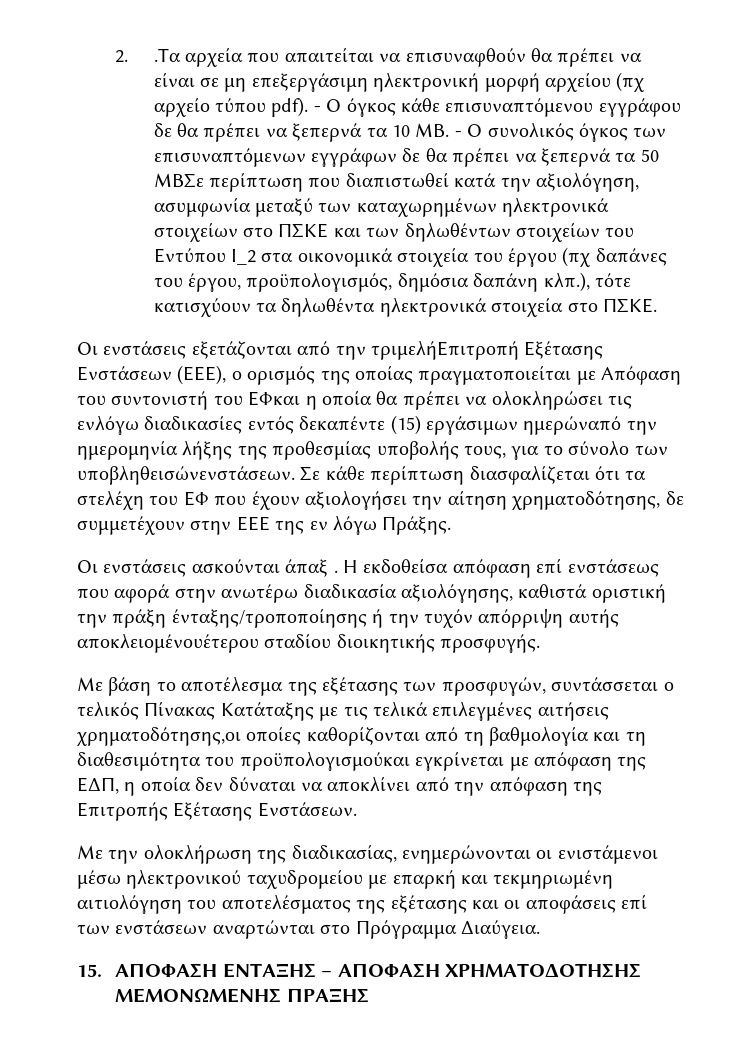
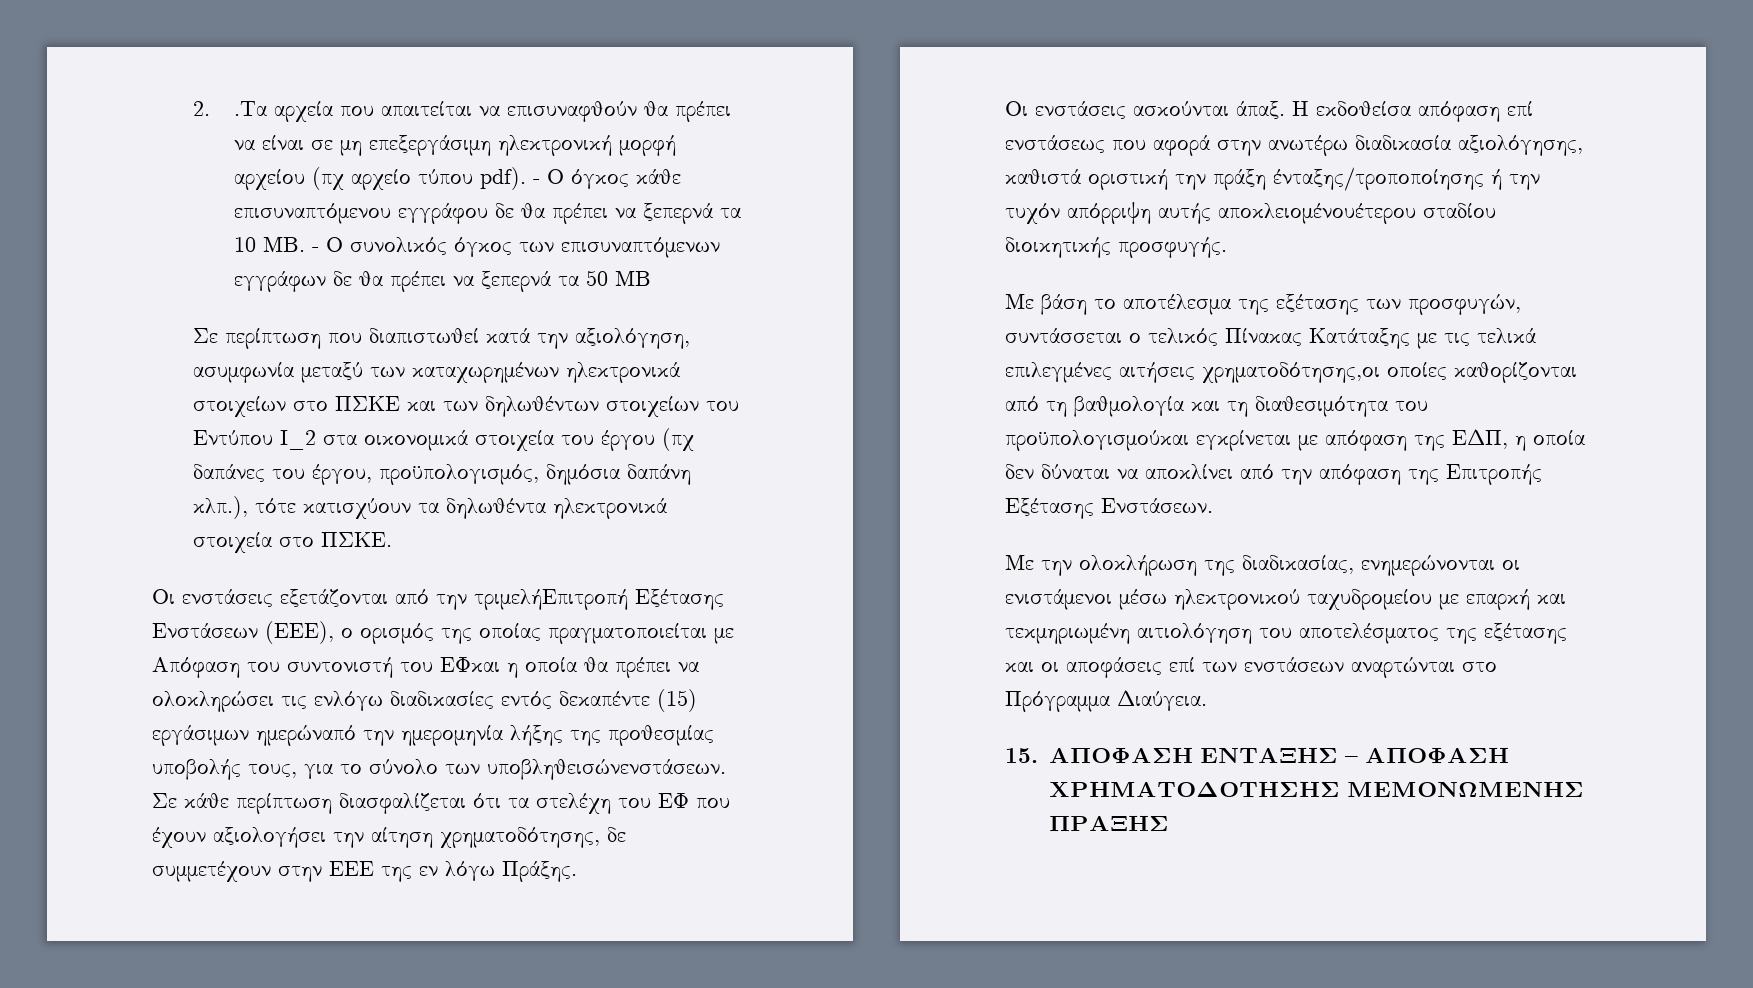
- - Ο όγκος κάθε επισυναπτόμενου εγγράφου δε θα πρέπει να ξεπερνά τα 10 ΜΒ. - Ο συνολικός όγκος των επισυναπτόμενων εγγράφων δε θα πρέπει να ξεπερνά τα 50 MBΣε περίπτωση που διαπιστωθεί κατά την αξιολόγηση, ασυμφωνία μεταξύ των καταχωρημένων ηλεκτρονικά στοιχείων στο ΠΣΚΕ και των δηλωθέντων στοιχείων του Εντύπου Ι_2 στα οικονομικά στοιχεία του έργου (πχ δαπάνες του έργου, προϋπολογισμός, δημόσια δαπάνη κλπ.), τότε κατισχύουν τα δηλωθέντα ηλεκτρονικά στοιχεία στο ΠΣΚΕ.
+ - Ο όγκος κάθε επισυναπτόμενου εγγράφου δε θα πρέπει να ξεπερνά τα 10 ΜΒ. - Ο συνολικός όγκος των επισυναπτόμενων εγγράφων δε θα πρέπει να ξεπερνά τα 50 MB
+ Σε περίπτωση που διαπιστωθεί κατά την αξιολόγηση, ασυμφωνία μεταξύ των καταχωρημένων ηλεκτρονικά στοιχείων στο ΠΣΚΕ και των δηλωθέντων στοιχείων του Εντύπου Ι_2 στα οικονομικά στοιχεία του έργου (πχ δαπάνες του έργου, προϋπολογισμός, δημόσια δαπάνη κλπ.), τότε κατισχύουν τα δηλωθέντα ηλεκτρονικά στοιχεία στο ΠΣΚΕ.
- Οι ενστάσεις ασκούνται άπαξ .
+ Οι ενστάσεις ασκούνται άπαξ.

